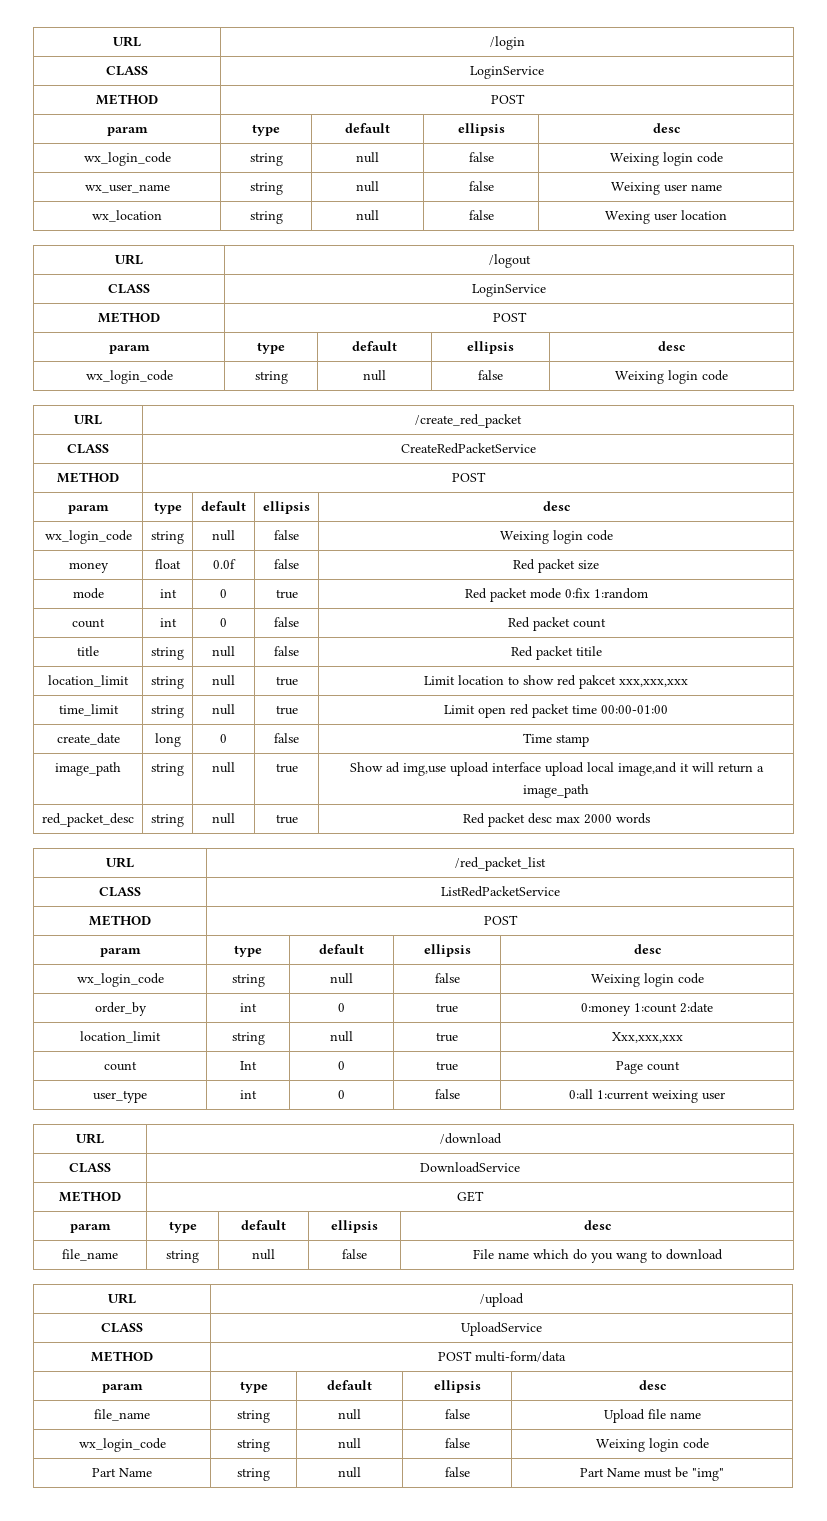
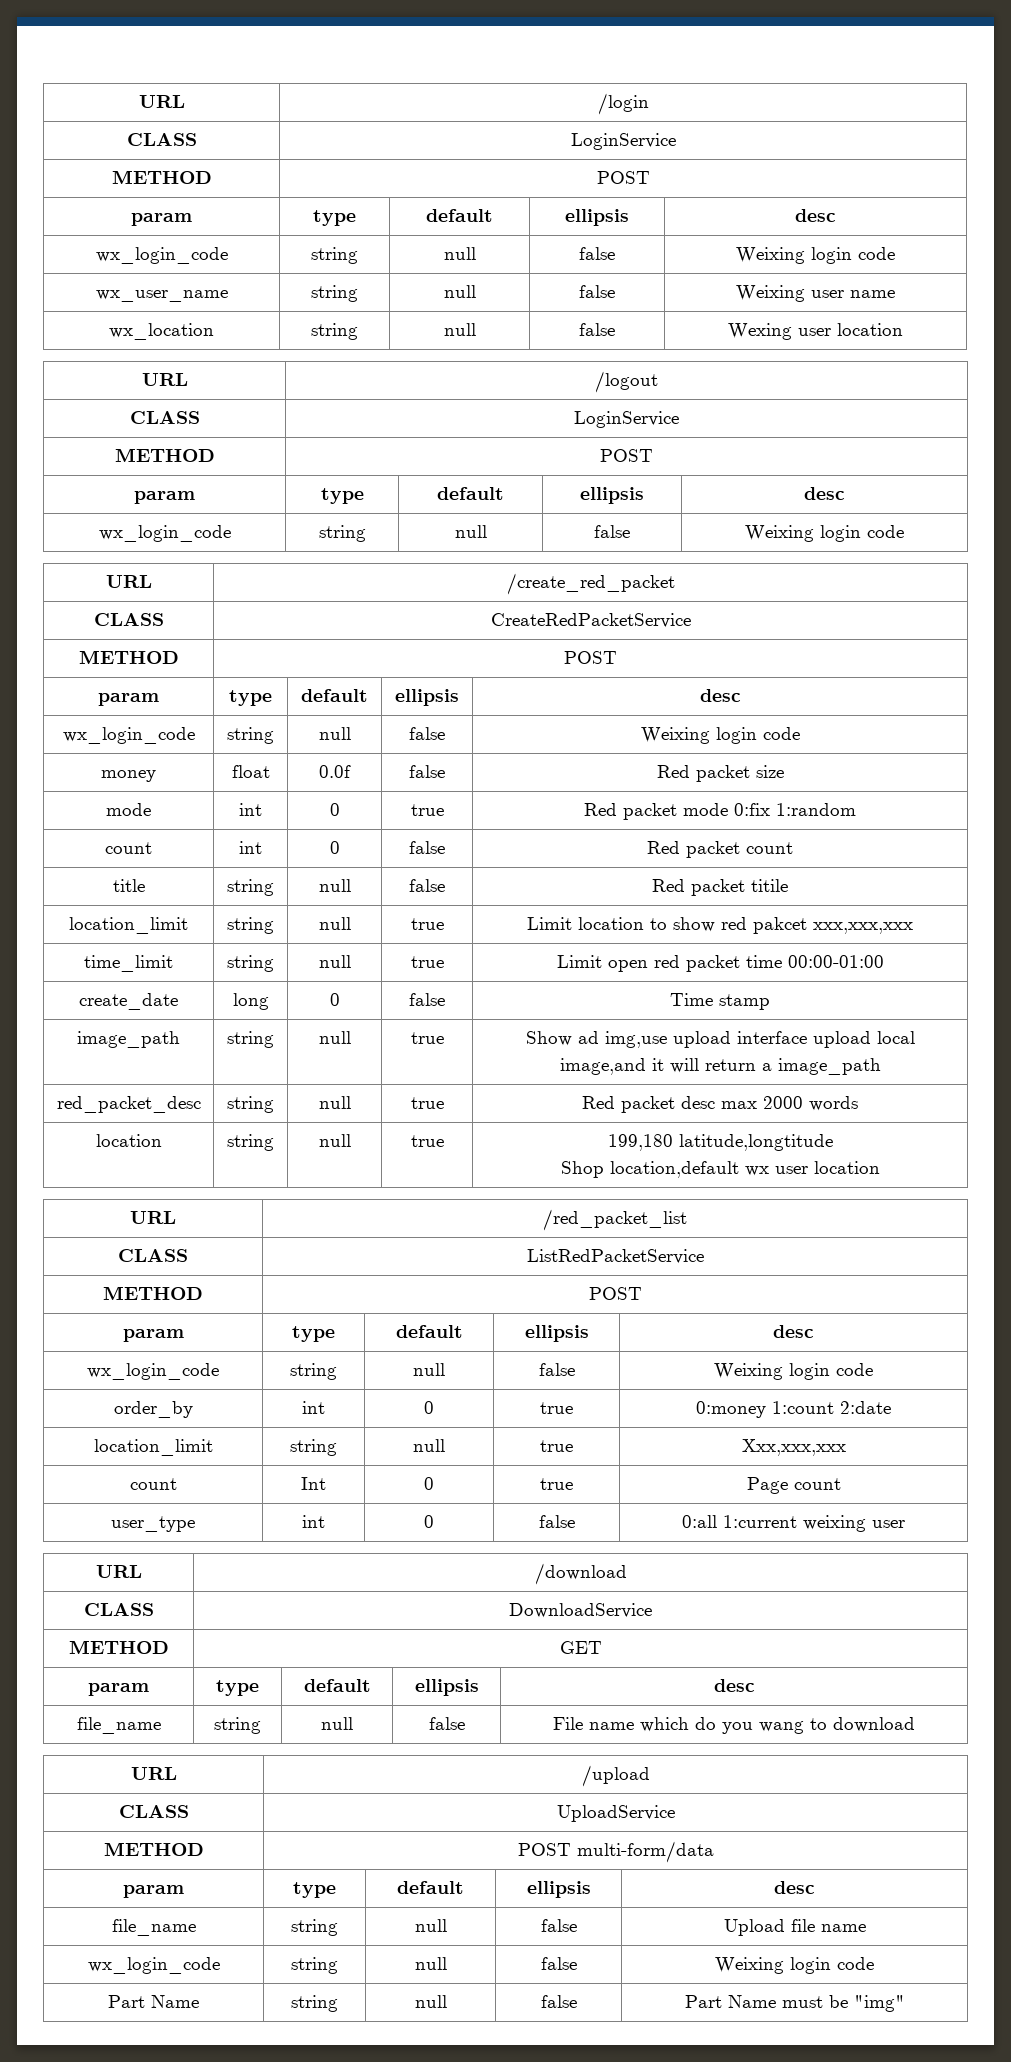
+ location | string | null | true | 199,180 latitude,longtitude
+ Shop location,default wx user location

